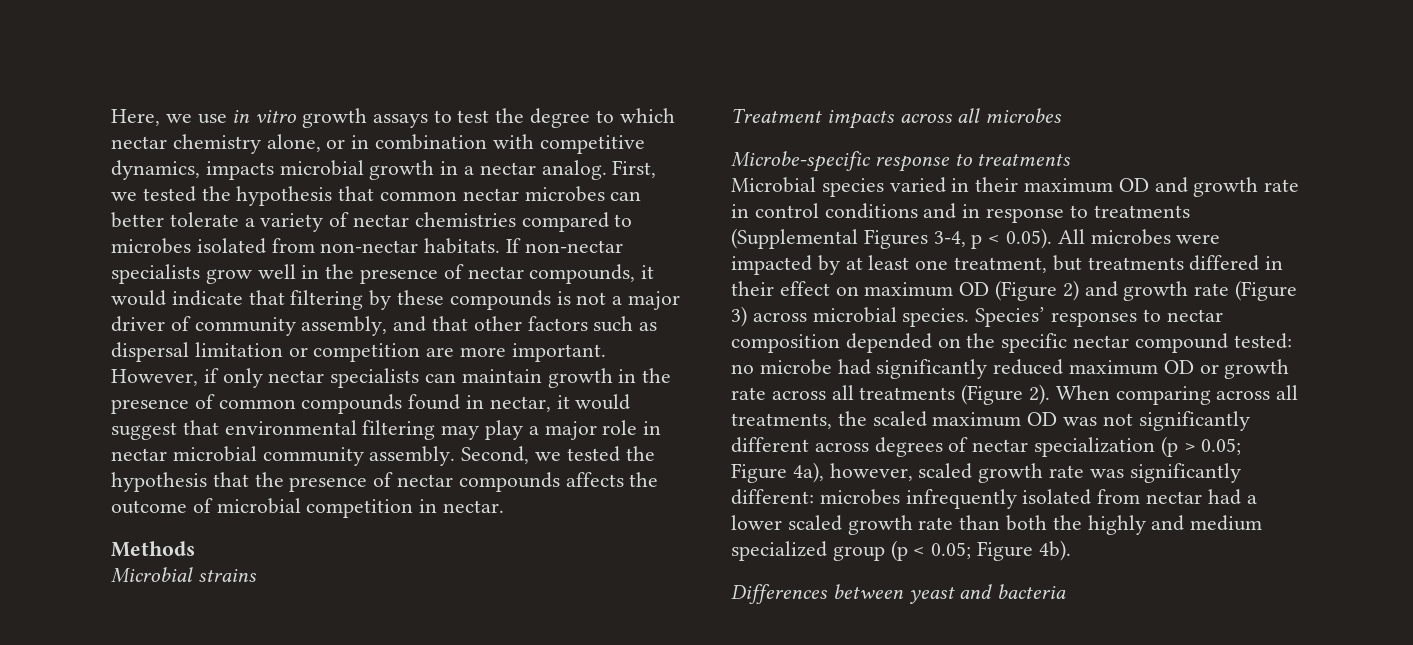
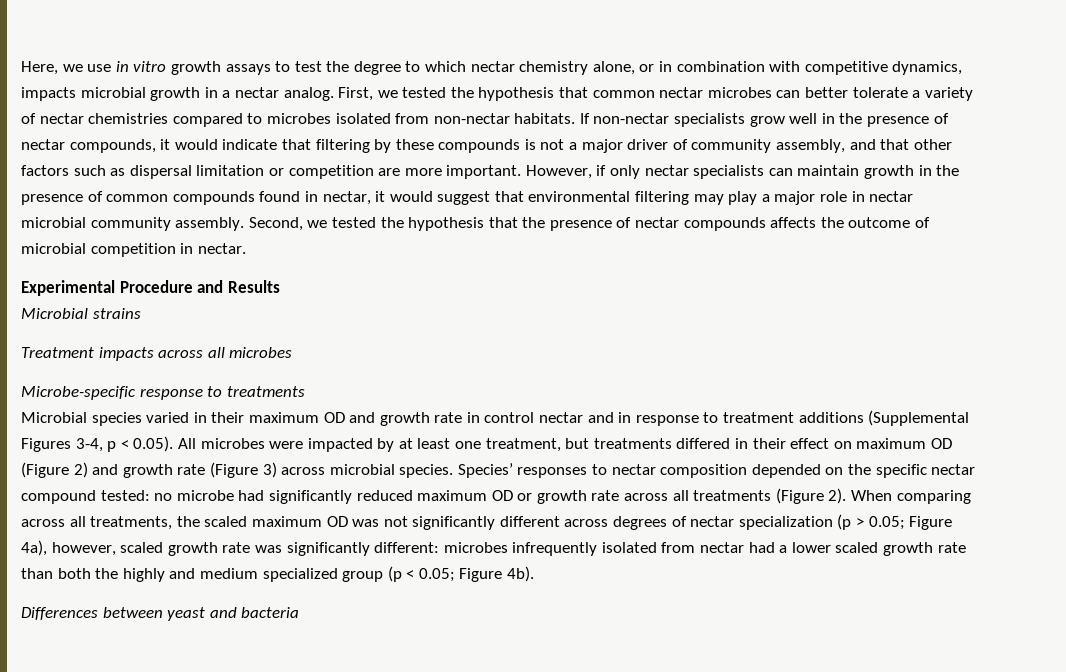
- Methods
+ Experimental Procedure and Results
- Microbial species varied in their maximum OD and growth rate in control conditions and in response to treatments (Supplemental Figures 3-4, p < 0.05). All microbes were impacted by at least one treatment, but treatments differed in their effect on maximum OD (Figure 2) and growth rate (Figure 3) across microbial species.
+ Microbial species varied in their maximum OD and growth rate in control nectar and in response to treatment additions (Supplemental Figures 3-4, p < 0.05). All microbes were impacted by at least one treatment, but treatments differed in their effect on maximum OD (Figure 2) and growth rate (Figure 3) across microbial species.

